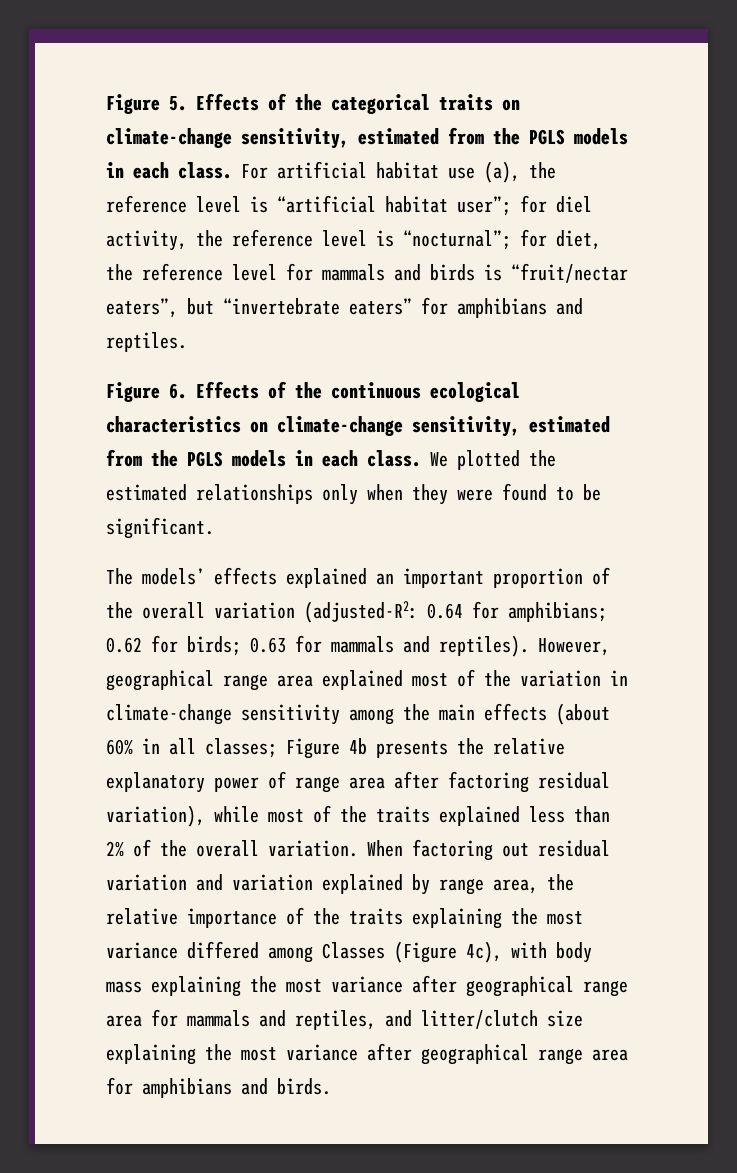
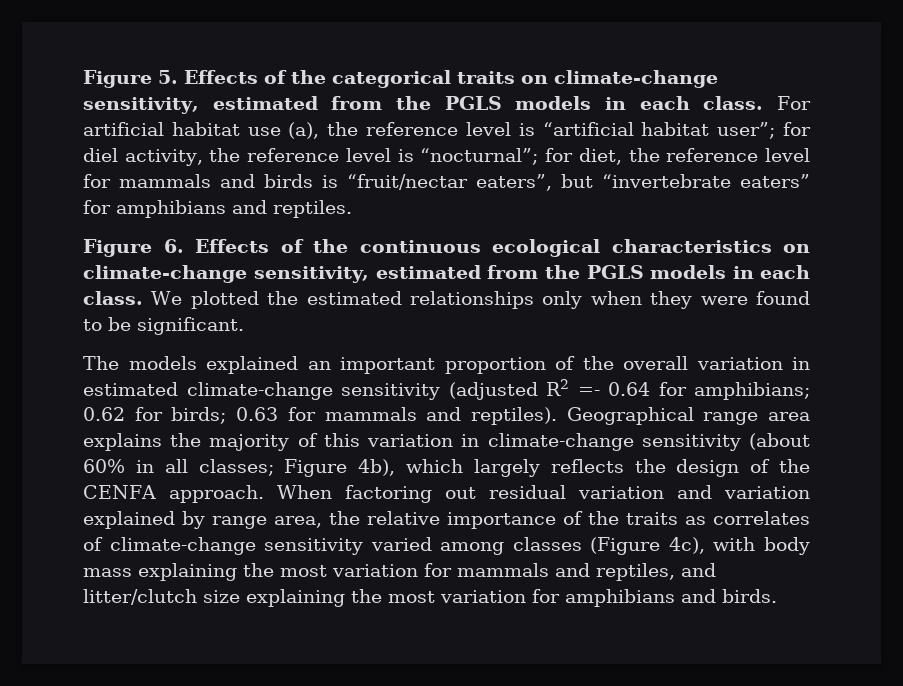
- The models’ effects explained an important proportion of the overall variation (adjusted-R2: 0.64 for amphibians; 0.62 for birds; 0.63 for mammals and reptiles).
+ The models explained an important proportion of the overall variation in estimated climate-change sensitivity (adjusted R2 =- 0.64 for amphibians; 0.62 for birds; 0.63 for mammals and reptiles).
- However, geographical range area explained most of the variation in climate-change sensitivity among the main effects (about 60% in all classes; Figure 4b presents the relative explanatory power of range area after factoring residual variation), while most of the traits explained less than 2% of the overall variation.
+ Geographical range area explains the majority of this variation in climate-change sensitivity (about 60% in all classes; Figure 4b), which largely reflects the design of the CENFA approach.
- When factoring out residual variation and variation explained by range area, the relative importance of the traits explaining the most variance differed among Classes (Figure 4c), with body mass explaining the most variance after geographical range area for mammals and reptiles, and litter/clutch size explaining the most variance after geographical range area for amphibians and birds.
+ When factoring out residual variation and variation explained by range area, the relative importance of the traits as correlates of climate-change sensitivity varied among classes (Figure 4c), with body mass explaining the most variation for mammals and reptiles, and litter/clutch size explaining the most variation for amphibians and birds.

